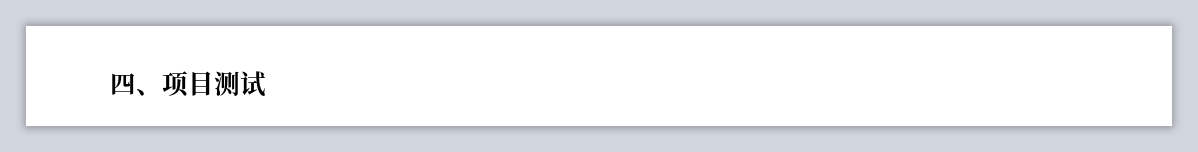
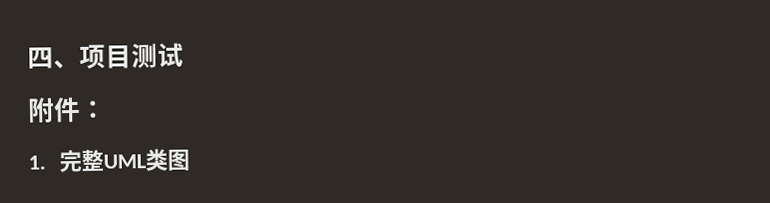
+ 附件：
+ 1.完整UML类图

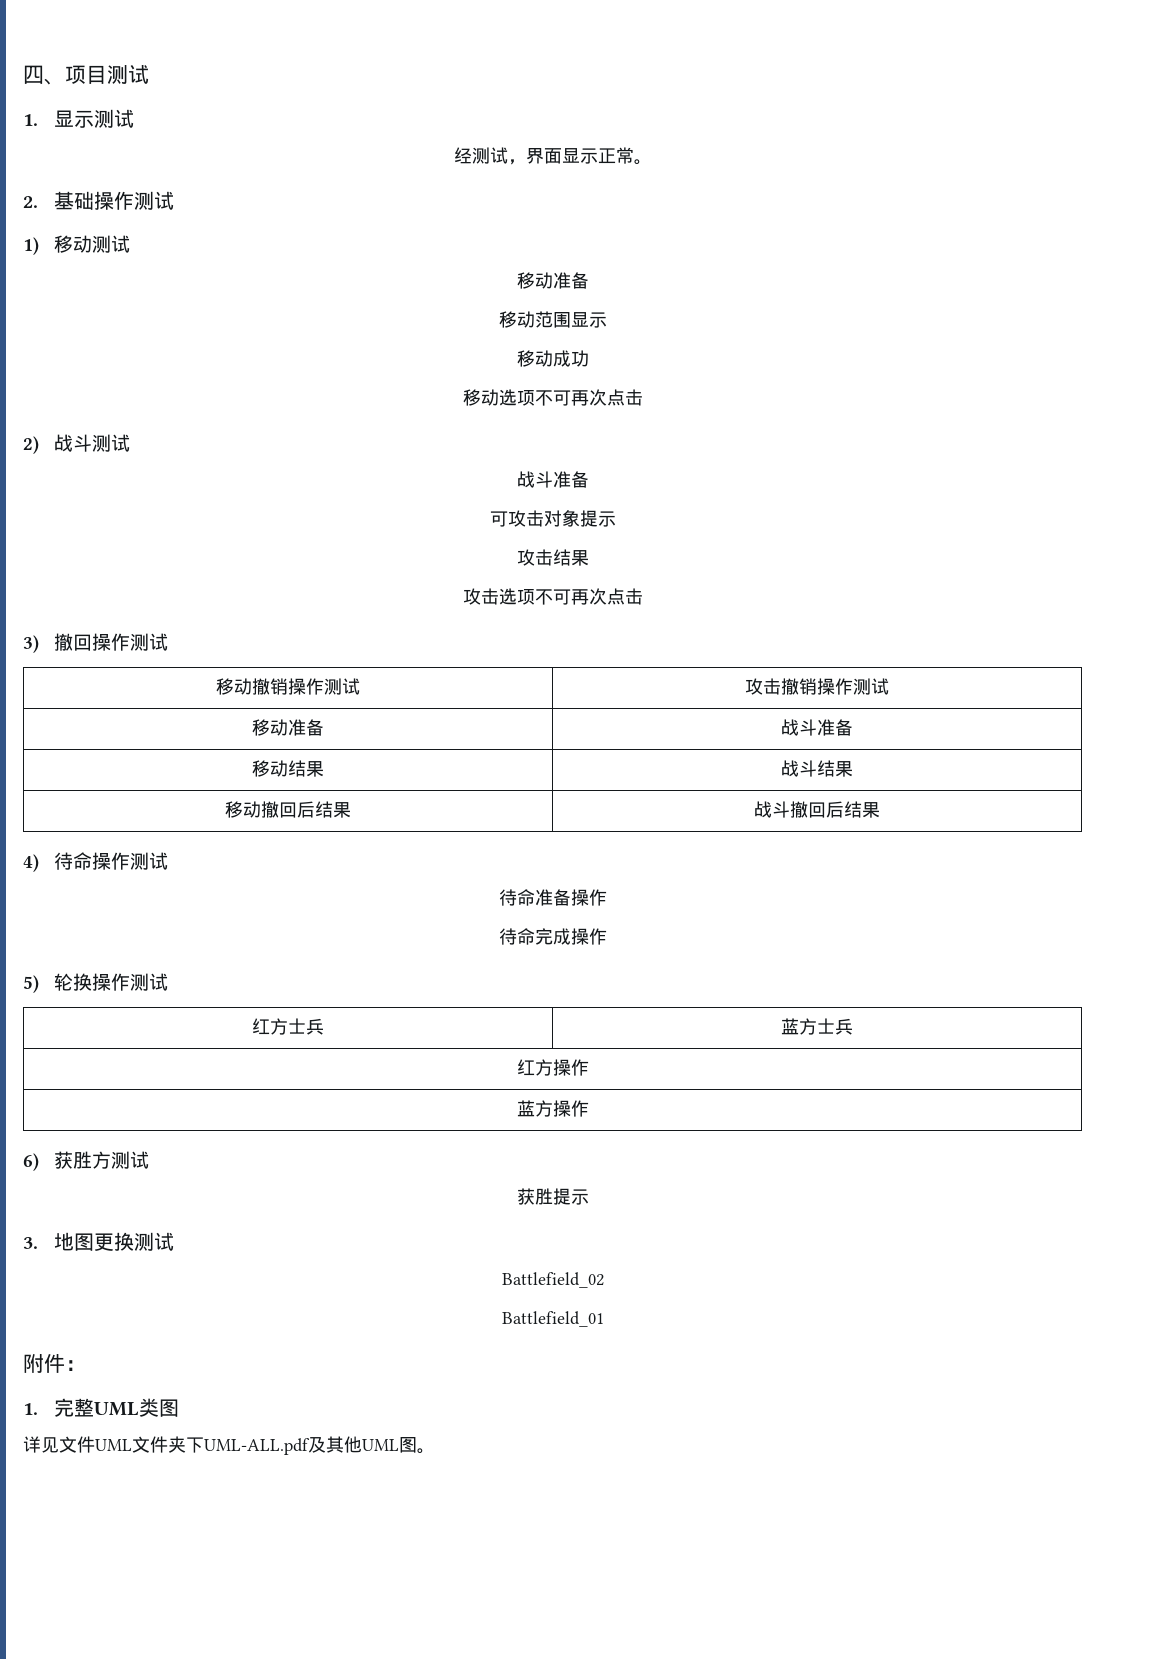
+ 1.显示测试
+ 经测试，界面显示正常。
+ 2.基础操作测试
+ 1)移动测试
+ 移动准备
+ 移动范围显示
+ 移动成功
+ 移动选项不可再次点击
+ 2)战斗测试
+ 战斗准备
+ 可攻击对象提示
+ 攻击结果
+ 攻击选项不可再次点击
+ 3)撤回操作测试
+ 移动撤销操作测试 | 攻击撤销操作测试
+ 移动准备 | 战斗准备
+ 移动结果 | 战斗结果
+ 移动撤回后结果 | 战斗撤回后结果
+ 4)待命操作测试
+ 待命准备操作
+ 待命完成操作
+ 5)轮换操作测试
+ 红方士兵 | 蓝方士兵
+ 红方操作
+ 蓝方操作
+ 6)获胜方测试
+ 获胜提示
+ 3.地图更换测试
+ Battlefield_02
+ Battlefield_01
+ 详见文件UML文件夹下UML-ALL.pdf及其他UML图。

